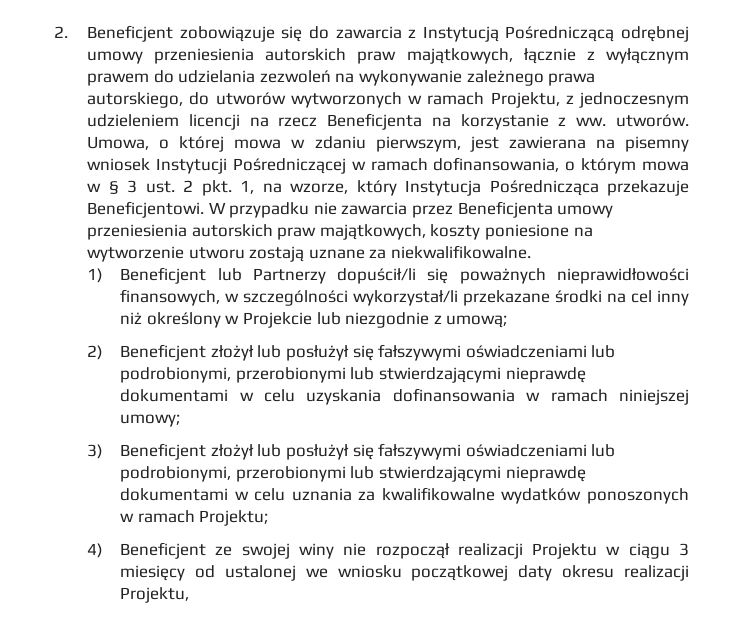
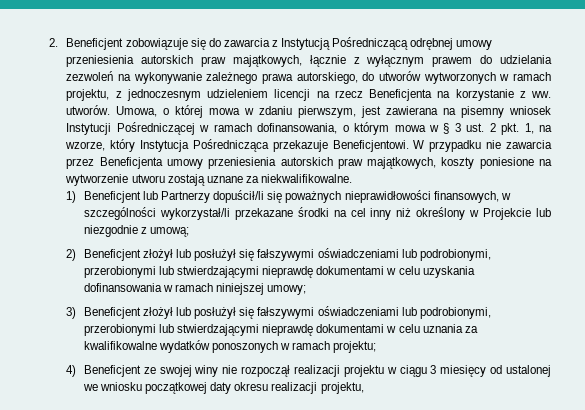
- 2. Beneficjent zobowiązuje się do zawarcia z Instytucją Pośredniczącą odrębnej umowy przeniesienia autorskich praw majątkowych, łącznie z wyłącznym prawem do udzielania zezwoleń na wykonywanie zależnego prawa autorskiego, do utworów wytworzonych w ramach Projektu, z jednoczesnym udzieleniem licencji na rzecz Beneficjenta na korzystanie z ww. utworów.
+ 2. Beneficjent zobowiązuje się do zawarcia z Instytucją Pośredniczącą odrębnej umowy przeniesienia autorskich praw majątkowych, łącznie z wyłącznym prawem do udzielania zezwoleń na wykonywanie zależnego prawa autorskiego, do utworów wytworzonych w ramach projektu, z jednoczesnym udzieleniem licencji na rzecz Beneficjenta na korzystanie z ww. utworów.
- 3) Beneficjent złożył lub posłużył się fałszywymi oświadczeniami lub podrobionymi, przerobionymi lub stwierdzającymi nieprawdę dokumentami w celu uznania za kwalifikowalne wydatków ponoszonych w ramach Projektu;
+ 3) Beneficjent złożył lub posłużył się fałszywymi oświadczeniami lub podrobionymi, przerobionymi lub stwierdzającymi nieprawdę dokumentami w celu uznania za kwalifikowalne wydatków ponoszonych w ramach projektu;
- 4) Beneficjent ze swojej winy nie rozpoczął realizacji Projektu w ciągu 3 miesięcy od ustalonej we wniosku początkowej daty okresu realizacji Projektu,
+ 4) Beneficjent ze swojej winy nie rozpoczął realizacji projektu w ciągu 3 miesięcy od ustalonej we wniosku początkowej daty okresu realizacji projektu,

